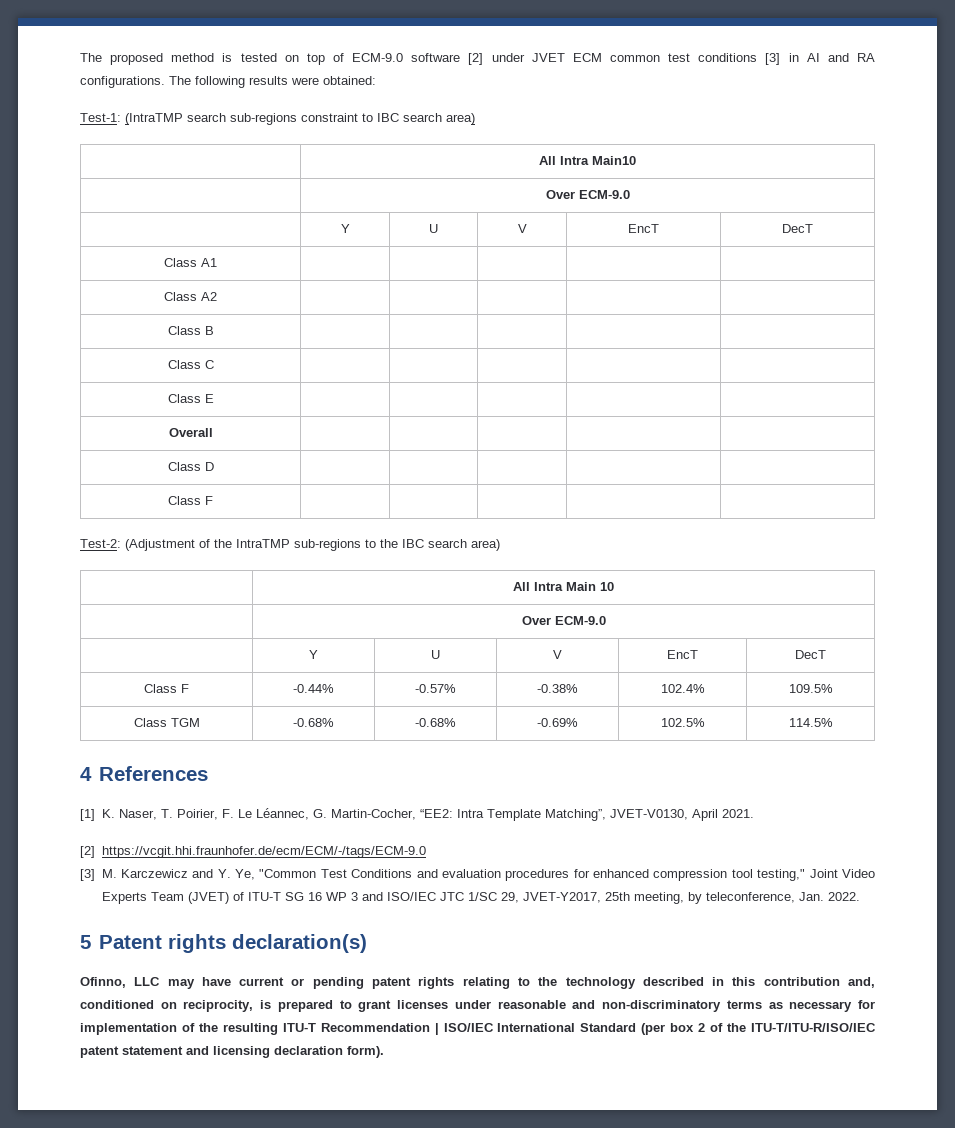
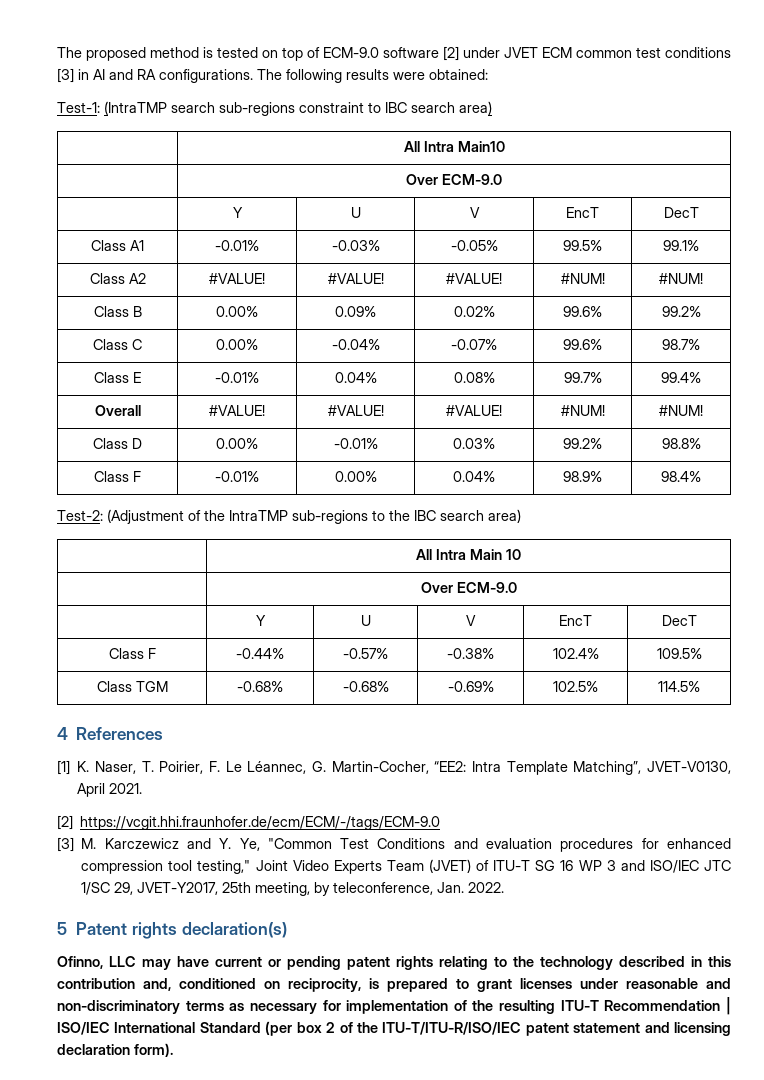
- Class A1 | | | | |
- Class A2 | | | | |
- Class B | | | | |
- Class C | | | | |
- Class E | | | | |
- Overall | | | | |
- Class D | | | | |
- Class F | | | | |
+ Class A1 | -0.01% | -0.03% | -0.05% | 99.5% | 99.1%
+ Class A2 | #VALUE! | #VALUE! | #VALUE! | #NUM! | #NUM!
+ Class B | 0.00% | 0.09% | 0.02% | 99.6% | 99.2%
+ Class C | 0.00% | -0.04% | -0.07% | 99.6% | 98.7%
+ Class E | -0.01% | 0.04% | 0.08% | 99.7% | 99.4%
+ Overall | #VALUE! | #VALUE! | #VALUE! | #NUM! | #NUM!
+ Class D | 0.00% | -0.01% | 0.03% | 99.2% | 98.8%
+ Class F | -0.01% | 0.00% | 0.04% | 98.9% | 98.4%

